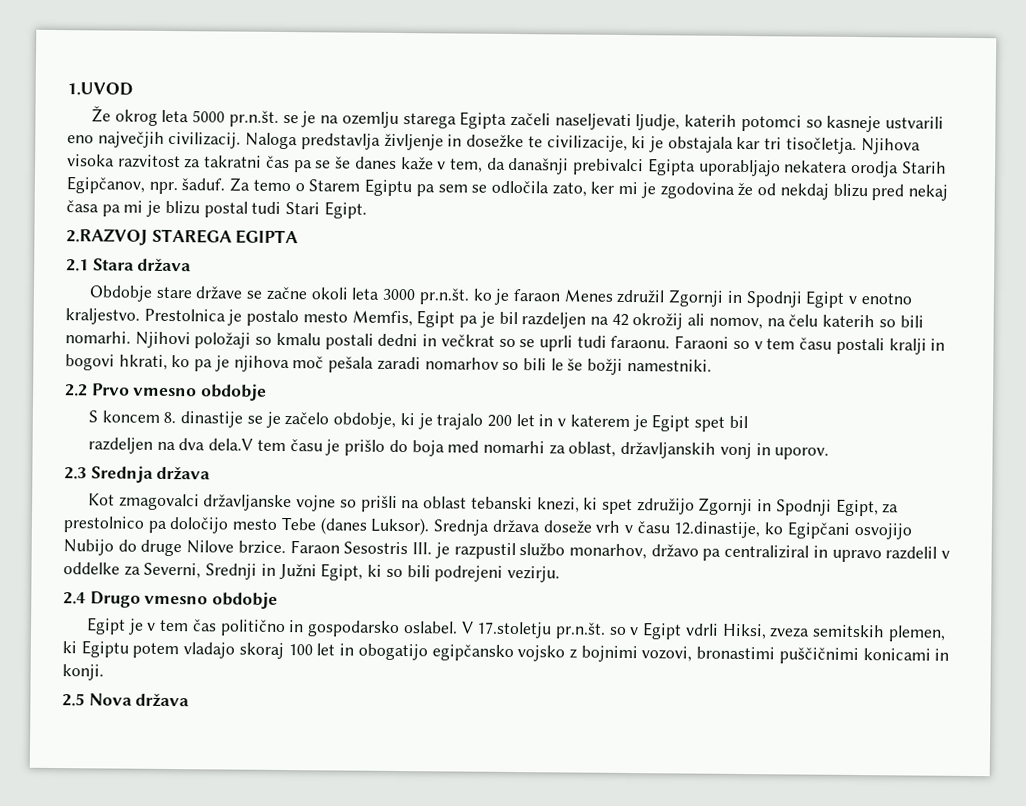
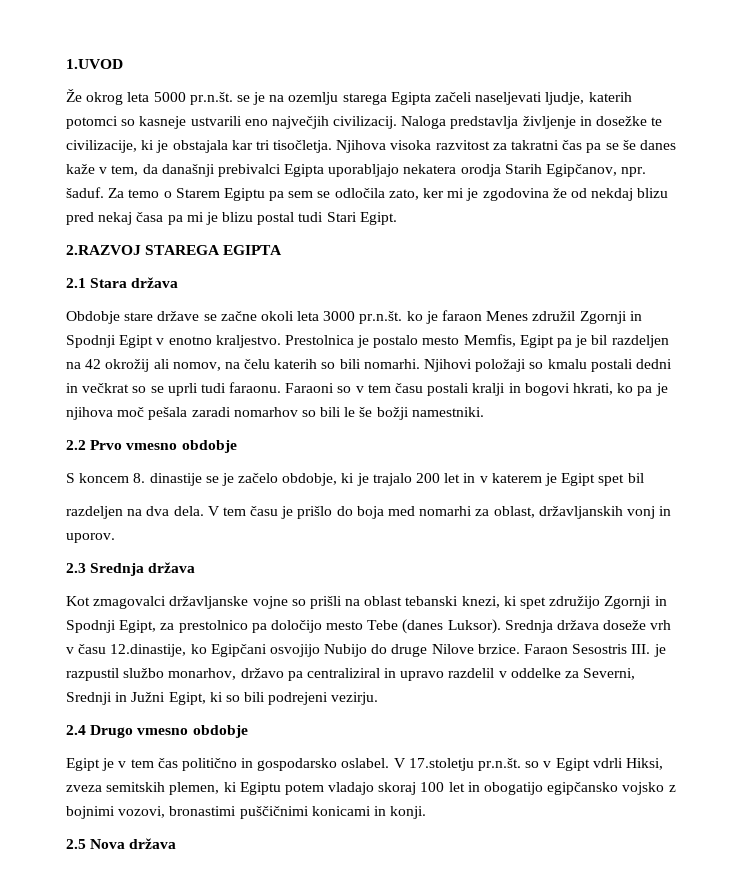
- razdeljen na dva dela.V tem času je prišlo do boja med nomarhi za oblast, državljanskih vonj in uporov.
+ razdeljen na dva dela. V tem času je prišlo do boja med nomarhi za oblast, državljanskih vonj in uporov.

